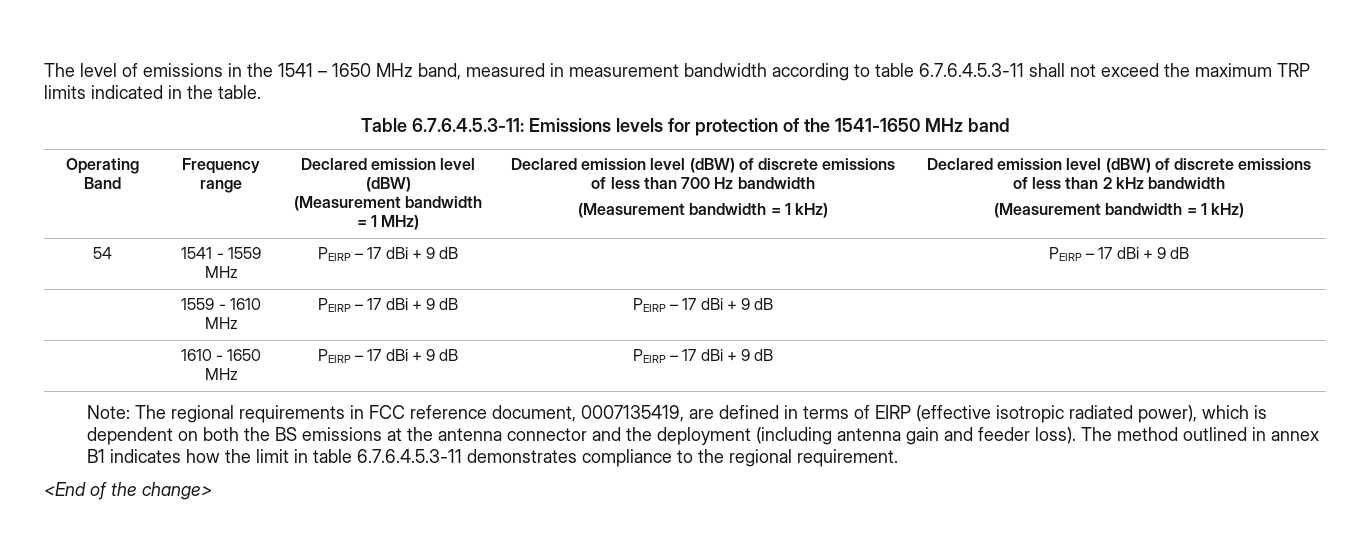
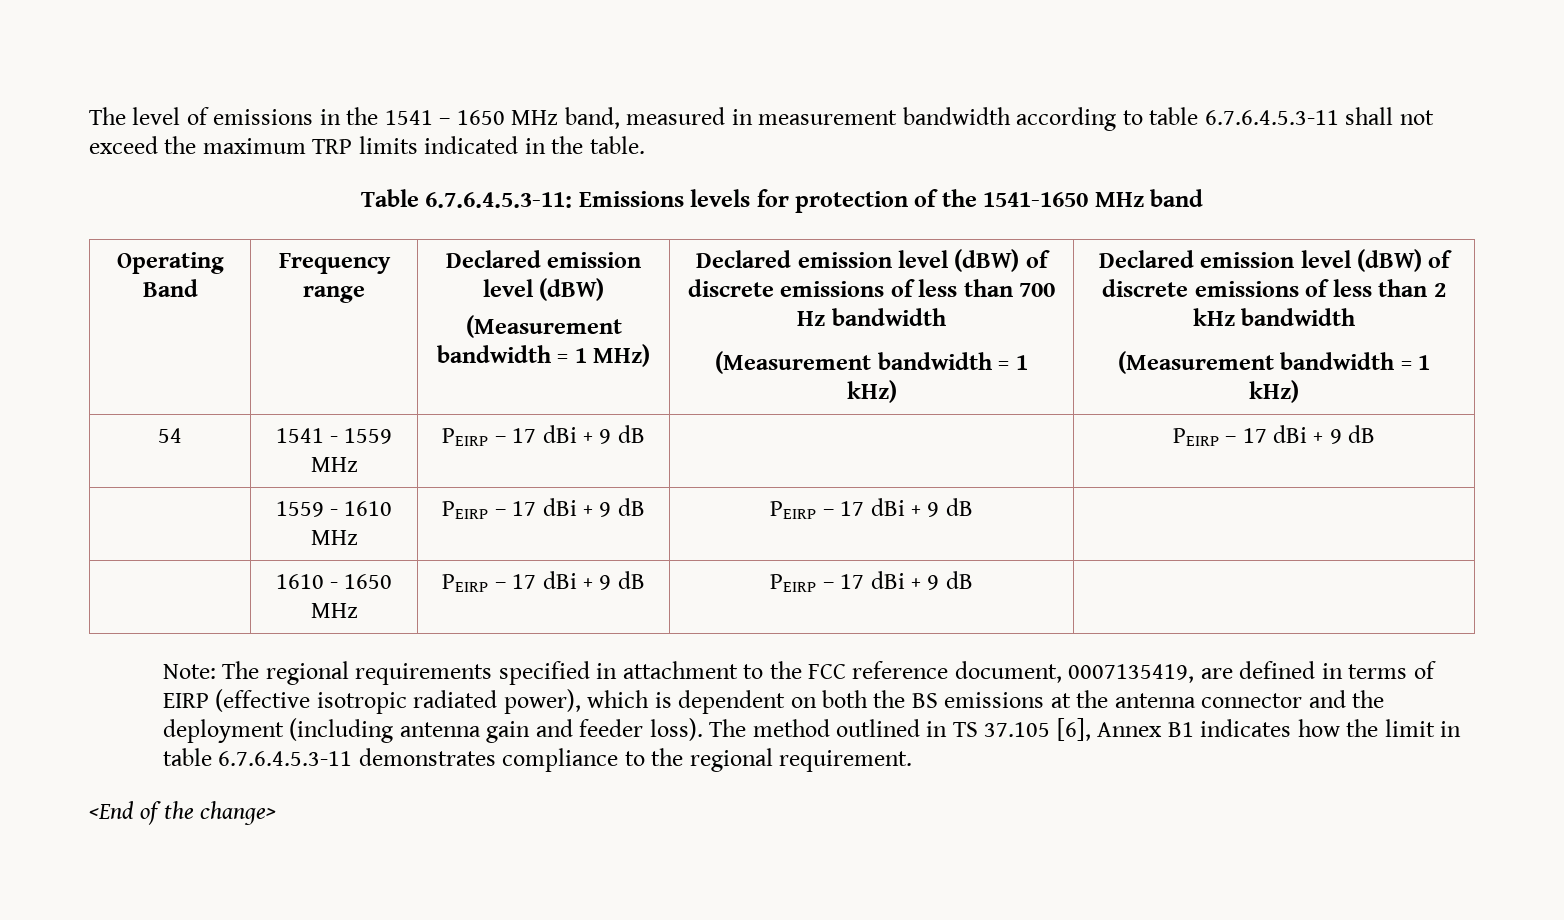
- Note: The regional requirements in FCC reference document, 0007135419, are defined in terms of EIRP (effective isotropic radiated power), which is dependent on both the BS emissions at the antenna connector and the deployment (including antenna gain and feeder loss).
+ Note: The regional requirements specified in attachment to the FCC reference document, 0007135419, are defined in terms of EIRP (effective isotropic radiated power), which is dependent on both the BS emissions at the antenna connector and the deployment (including antenna gain and feeder loss).
- The method outlined in annex B1 indicates how the limit in table 6.7.6.4.5.3-11 demonstrates compliance to the regional requirement.
+ The method outlined in TS 37.105 [6], Annex B1 indicates how the limit in table 6.7.6.4.5.3-11 demonstrates compliance to the regional requirement.

